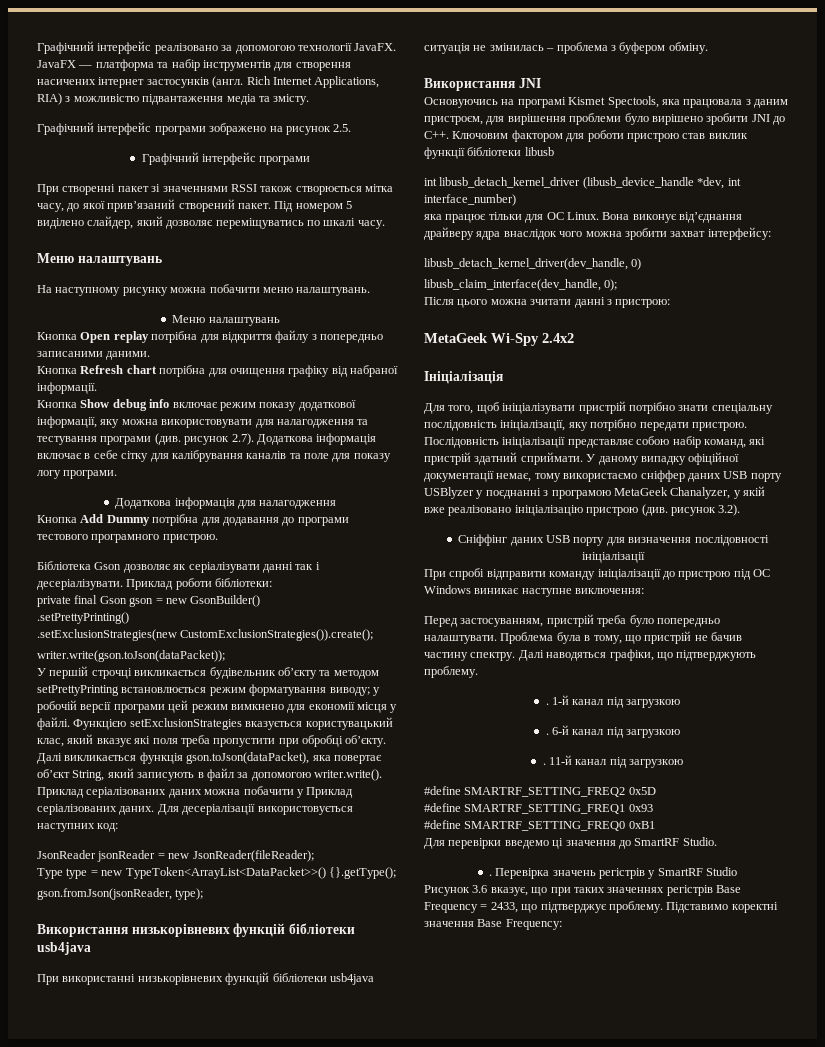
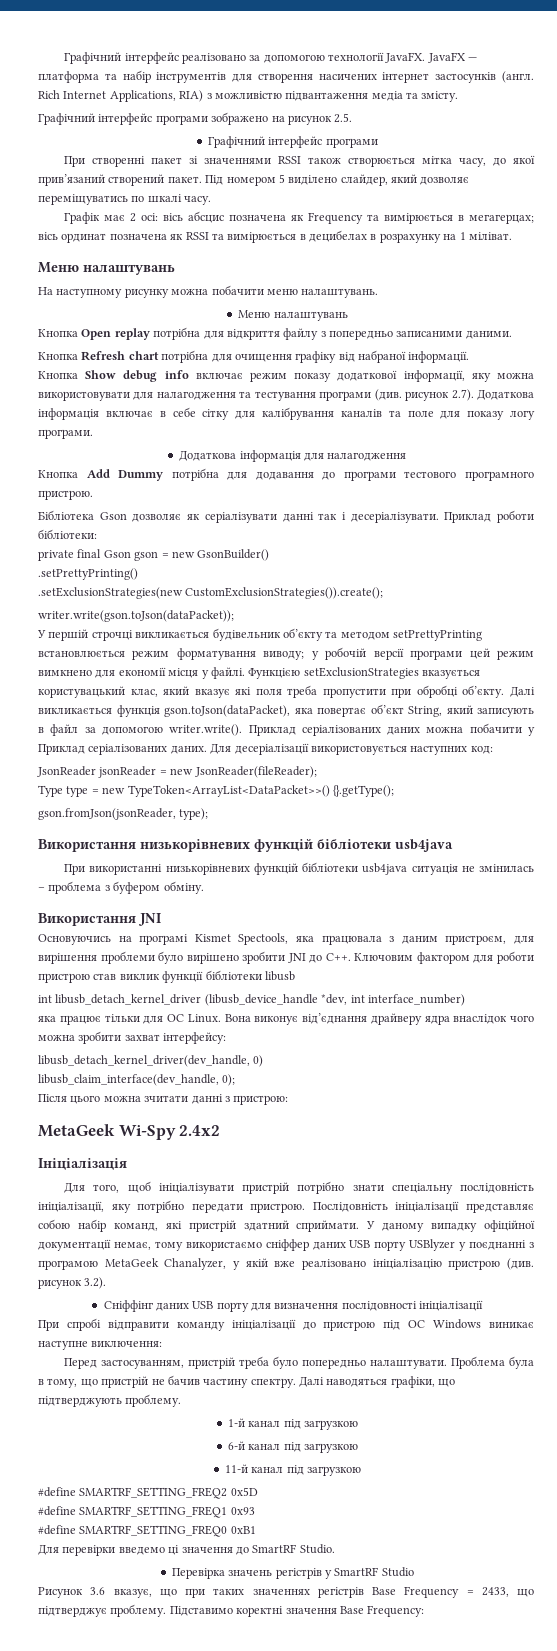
+ Графік має 2 осі: вісь абсцис позначена як Frequency та вимірюється в мегагерцах; вісь ординат позначена як RSSI та вимірюється в децибелах в розрахунку на 1 міліват.
  Далі наводяться графіки, що підтверджують проблему.
- . 1-й канал під загрузкою
- . 6-й канал під загрузкою
- . 11-й канал під загрузкою
+ 1-й канал під загрузкою
+ 6-й канал під загрузкою
+ 11-й канал під загрузкою
  Для перевірки введемо ці значення до SmartRF Studio.
- . Перевірка значень регістрів у SmartRF Studio
+ Перевірка значень регістрів у SmartRF Studio

